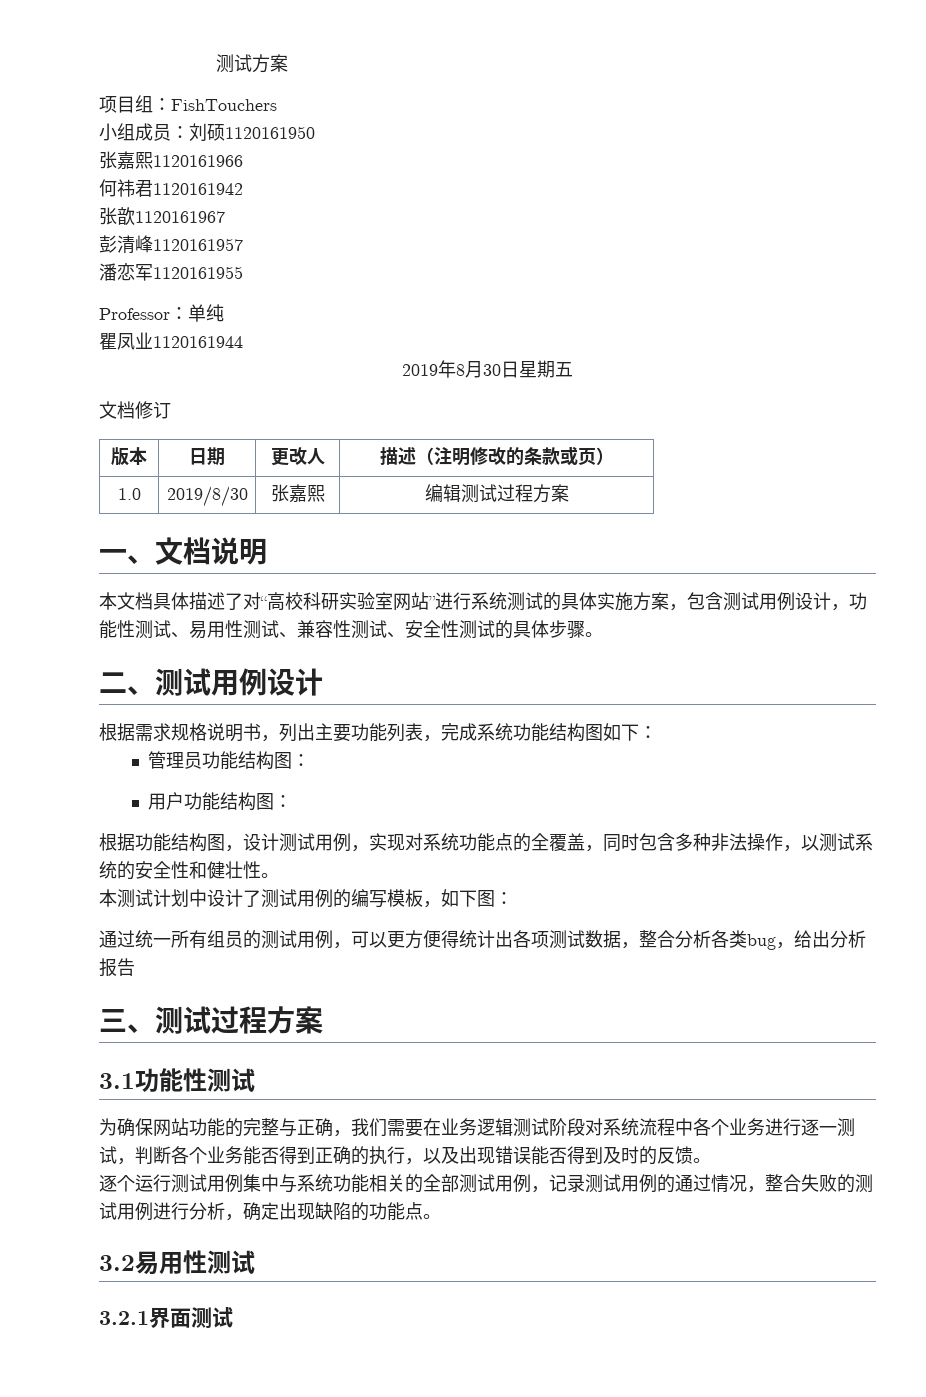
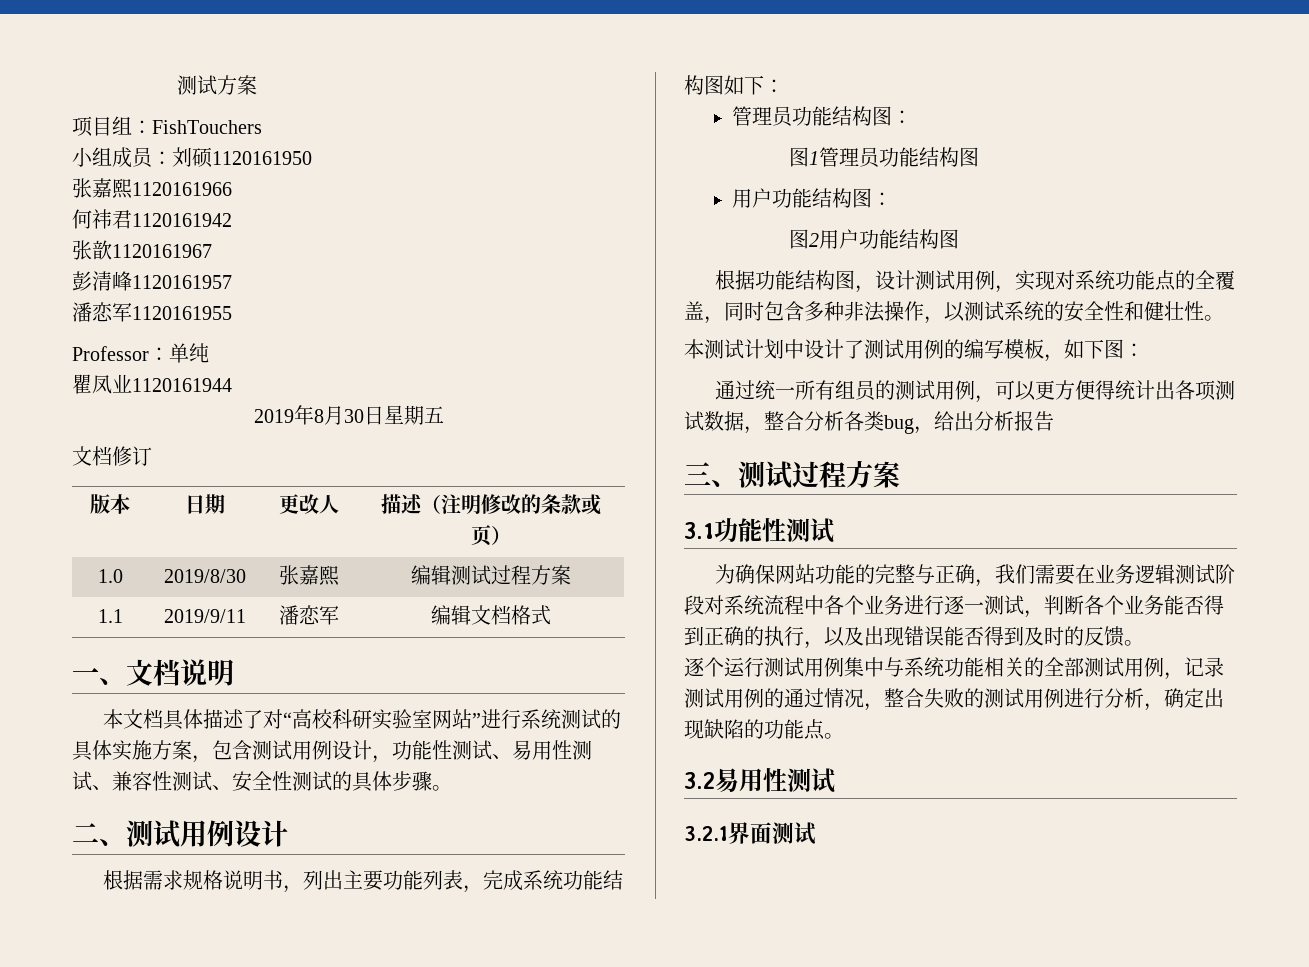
+ 1.1 | 2019/9/11 | 潘恋军 | 编辑文档格式
+ 图1管理员功能结构图
+ 图2用户功能结构图

